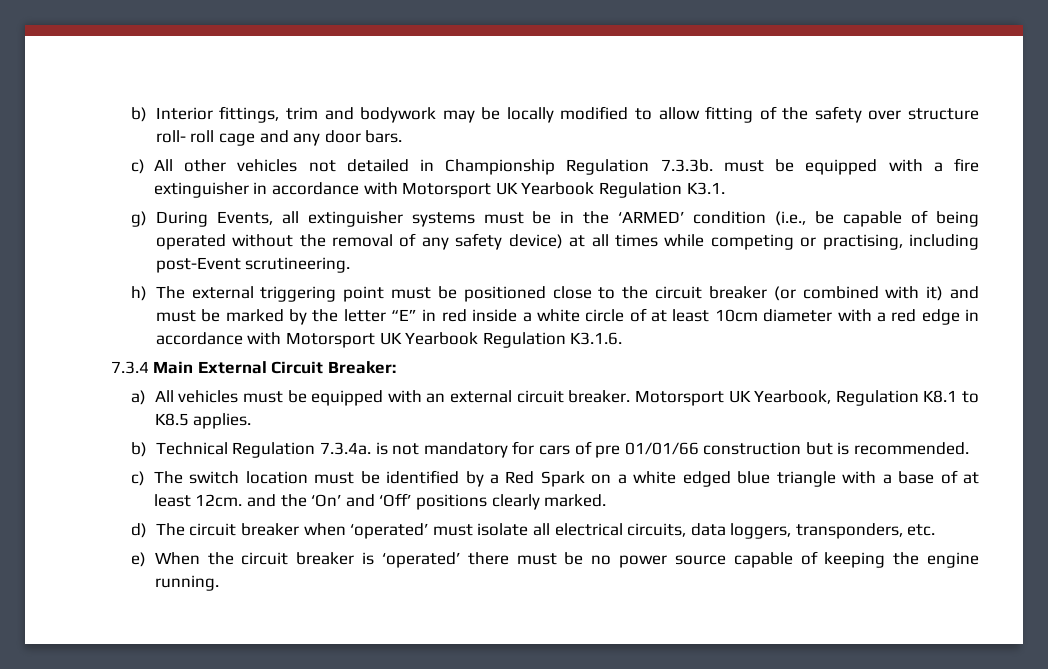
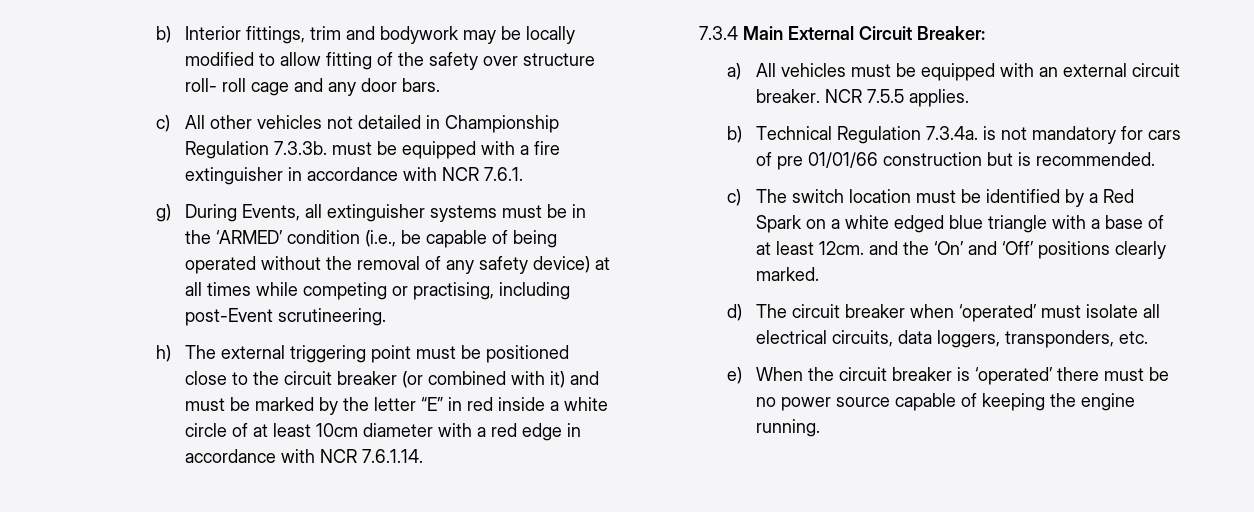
- c) All other vehicles not detailed in Championship Regulation 7.3.3b. must be equipped with a fire extinguisher in accordance with Motorsport UK Yearbook Regulation K3.1.
+ c) All other vehicles not detailed in Championship Regulation 7.3.3b. must be equipped with a fire extinguisher in accordance with NCR 7.6.1.
- h) The external triggering point must be positioned close to the circuit breaker (or combined with it) and must be marked by the letter “E” in red inside a white circle of at least 10cm diameter with a red edge in accordance with Motorsport UK Yearbook Regulation K3.1.6.
+ h) The external triggering point must be positioned close to the circuit breaker (or combined with it) and must be marked by the letter “E” in red inside a white circle of at least 10cm diameter with a red edge in accordance with NCR 7.6.1.14.
- Motorsport UK Yearbook, Regulation K8.1 to K8.5 applies.
+ NCR 7.5.5 applies.

